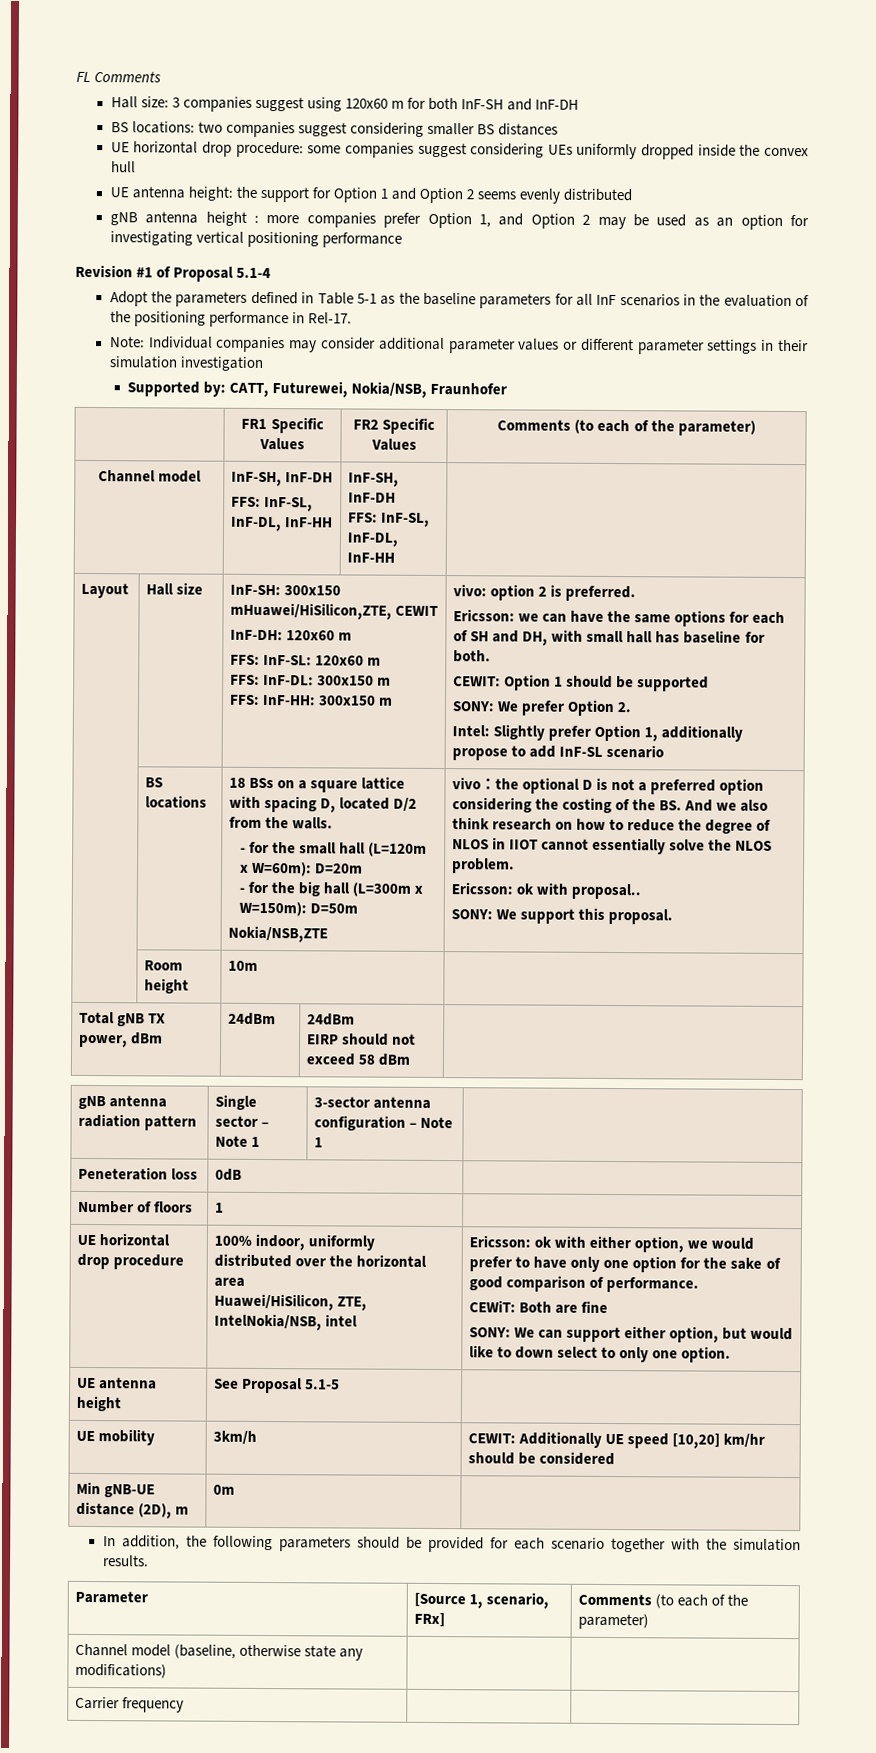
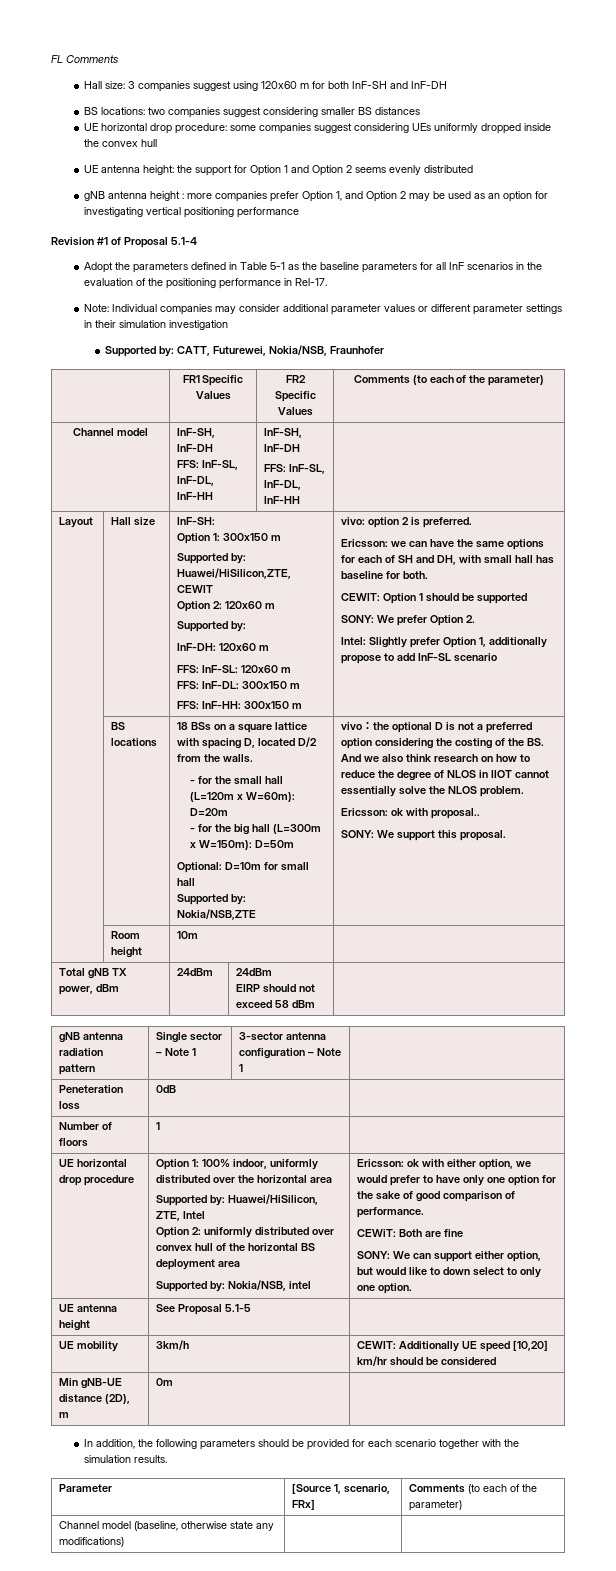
- InF-SH: 300x150 mHuawei/HiSilicon,ZTE, CEWIT
+ InF-SH:
+ Option 1: 300x150 m
+ Supported by: Huawei/HiSilicon,ZTE, CEWIT
+ Option 2: 120x60 m
+ Supported by:
- Nokia/NSB,ZTE
+ Optional: D=10m for small hall
+ Supported by: Nokia/NSB,ZTE
- 100% indoor, uniformly distributed over the horizontal area
+ Option 1: 100% indoor, uniformly distributed over the horizontal area
- Huawei/HiSilicon, ZTE, IntelNokia/NSB, intel
+ Supported by: Huawei/HiSilicon, ZTE, Intel
+ Option 2: uniformly distributed over convex hull of the horizontal BS deployment area
+ Supported by: Nokia/NSB, intel
- Carrier frequency | |

